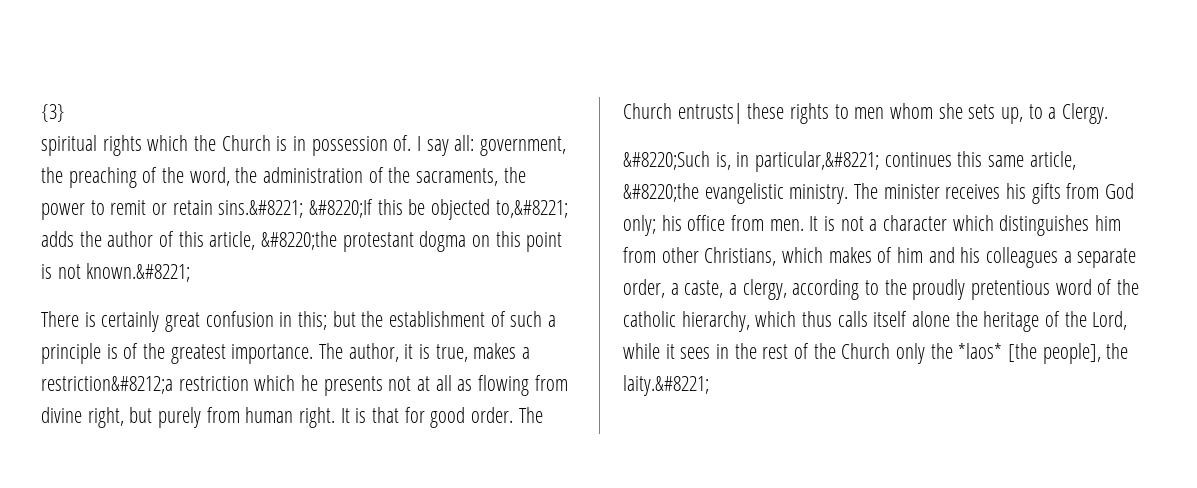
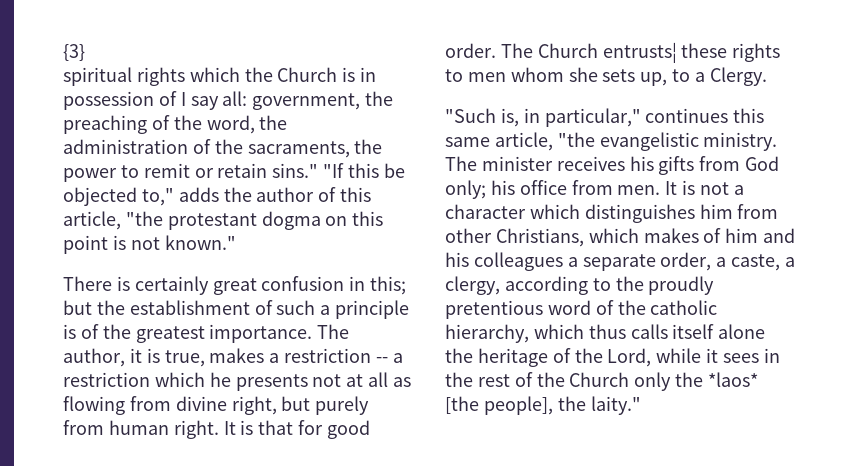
- spiritual rights which the Church is in possession of. I say all: government, the preaching of the word, the administration of the sacraments, the power to remit or retain sins.&#8221; &#8220;If this be objected to,&#8221; adds the author of this article, &#8220;the protestant dogma on this point is not known.&#8221;
+ spiritual rights which the Church is in possession of I say all: government, the preaching of the word, the administration of the sacraments, the power to remit or retain sins." "If this be objected to," adds the author of this article, "the protestant dogma on this point is not known."
- The author, it is true, makes a restriction&#8212;a restriction which he presents not at all as flowing from divine right, but purely from human right.
+ The author, it is true, makes a restriction -- a restriction which he presents not at all as flowing from divine right, but purely from human right.
- The Church entrusts| these rights to men whom she sets up, to a Clergy.
+ The Church entrusts¦ these rights to men whom she sets up, to a Clergy.
- &#8220;Such is, in particular,&#8221; continues this same article, &#8220;the evangelistic ministry.
+ "Such is, in particular," continues this same article, "the evangelistic ministry.
- It is not a character which distinguishes him from other Christians, which makes of him and his colleagues a separate order, a caste, a clergy, according to the proudly pretentious word of the catholic hierarchy, which thus calls itself alone the heritage of the Lord, while it sees in the rest of the Church only the *laos* [the people], the laity.&#8221;
+ It is not a character which distinguishes him from other Christians, which makes of him and his colleagues a separate order, a caste, a clergy, according to the proudly pretentious word of the catholic hierarchy, which thus calls itself alone the heritage of the Lord, while it sees in the rest of the Church only the *laos* [the people], the laity."

